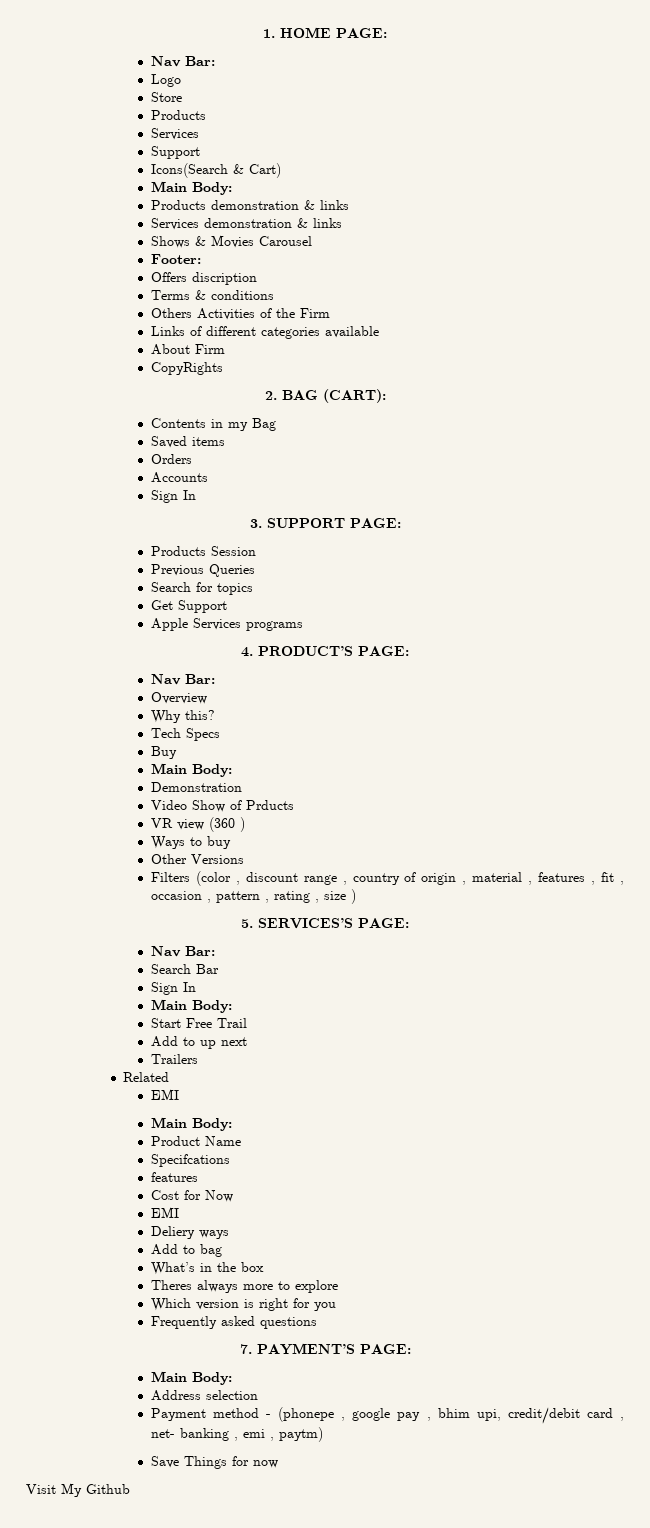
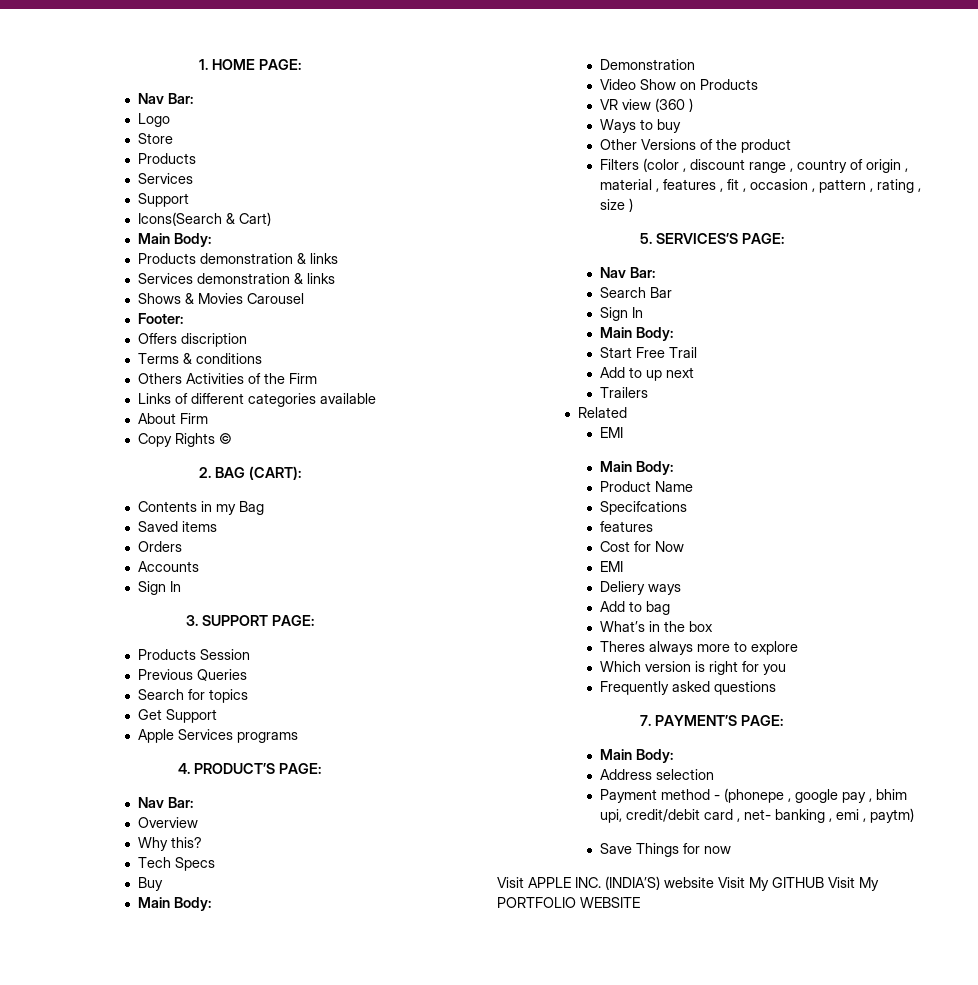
- CopyRights
+ Copy Rights ©
- Video Show of Prducts
+ Video Show on Products
- Other Versions
+ Other Versions of the product
- Visit My Github
+ Visit APPLE INC. (INDIA’S) website Visit My GITHUB Visit My PORTFOLIO WEBSITE

